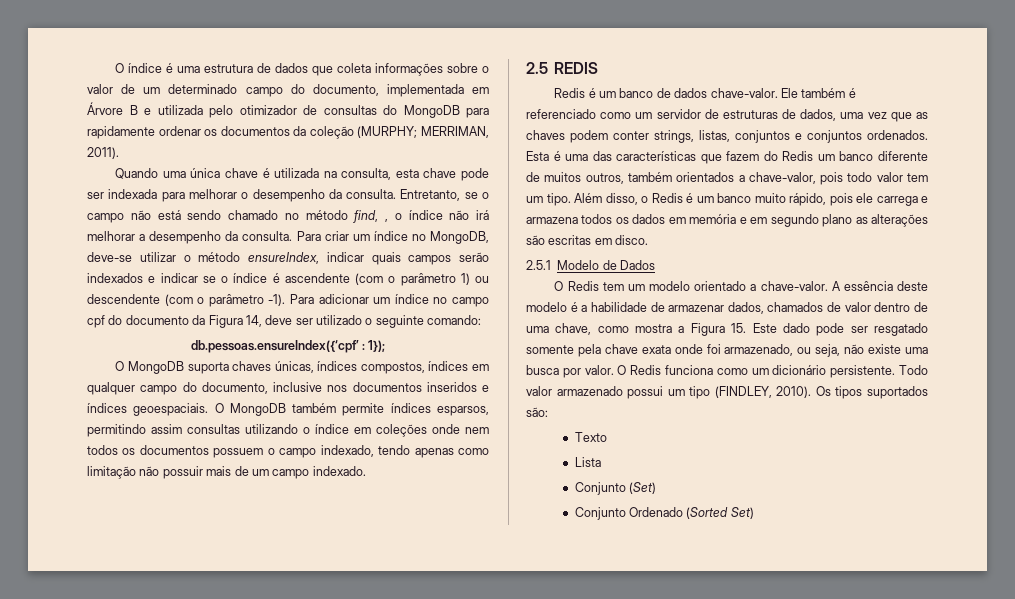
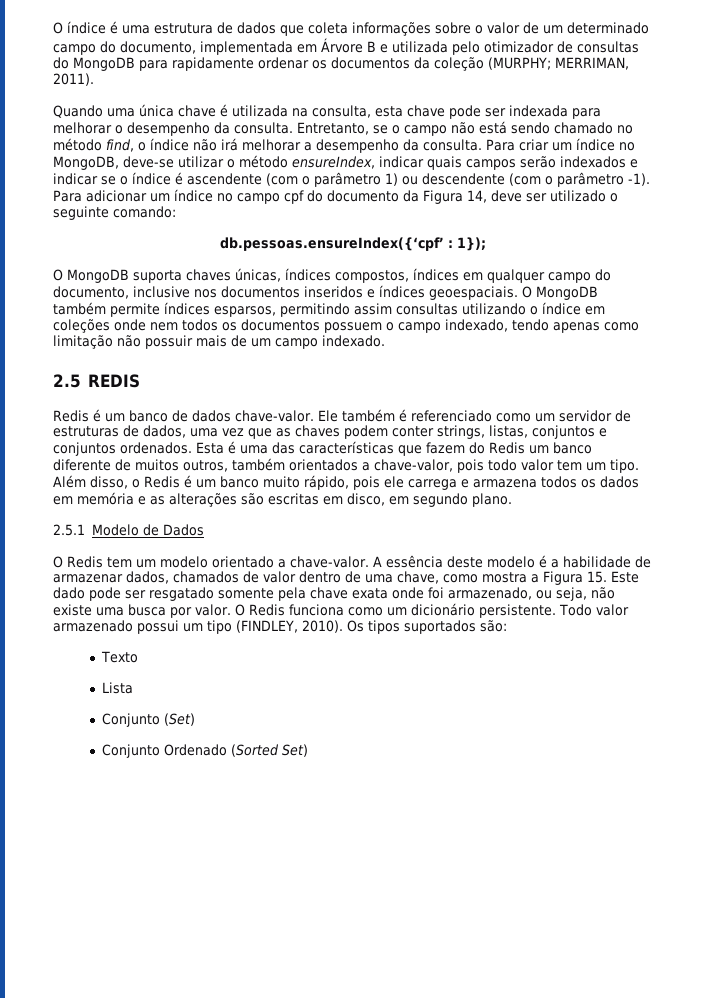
- Entretanto, se o campo não está sendo chamado no método find, , o índice não irá melhorar a desempenho da consulta.
+ Entretanto, se o campo não está sendo chamado no método find, o índice não irá melhorar a desempenho da consulta.
- Além disso, o Redis é um banco muito rápido, pois ele carrega e armazena todos os dados em memória e em segundo plano as alterações são escritas em disco.
+ Além disso, o Redis é um banco muito rápido, pois ele carrega e armazena todos os dados em memória e as alterações são escritas em disco, em segundo plano.

